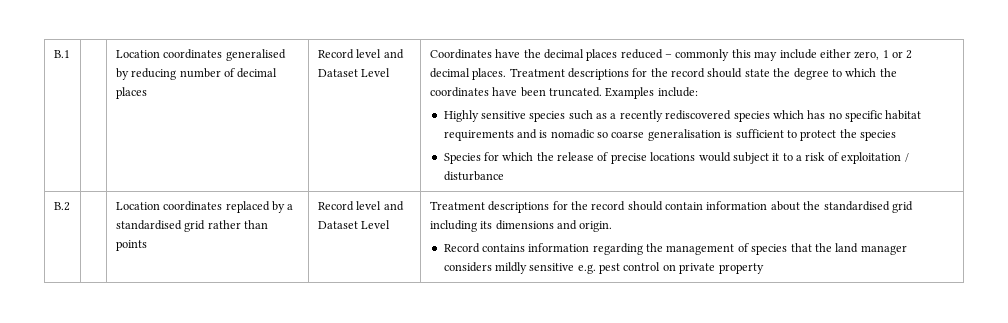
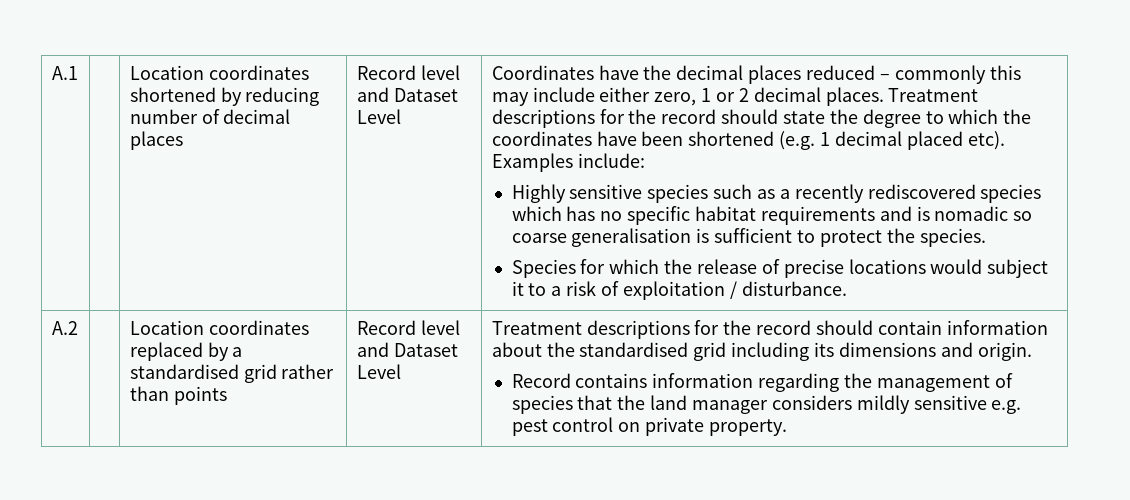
- B.1 | | Location coordinates generalised by reducing number of decimal places
+ A.1 | | Location coordinates shortened by reducing number of decimal places
- Treatment descriptions for the record should state the degree to which the coordinates have been truncated.
+ Treatment descriptions for the record should state the degree to which the coordinates have been shortened (e.g. 1 decimal placed etc).
- Highly sensitive species such as a recently rediscovered species which has no specific habitat requirements and is nomadic so coarse generalisation is sufficient to protect the species
+ Highly sensitive species such as a recently rediscovered species which has no specific habitat requirements and is nomadic so coarse generalisation is sufficient to protect the species.
- Species for which the release of precise locations would subject it to a risk of exploitation / disturbance
- B.2
+ Species for which the release of precise locations would subject it to a risk of exploitation / disturbance.
+ A.2
- Record contains information regarding the management of species that the land manager considers mildly sensitive e.g. pest control on private property
+ Record contains information regarding the management of species that the land manager considers mildly sensitive e.g. pest control on private property.

